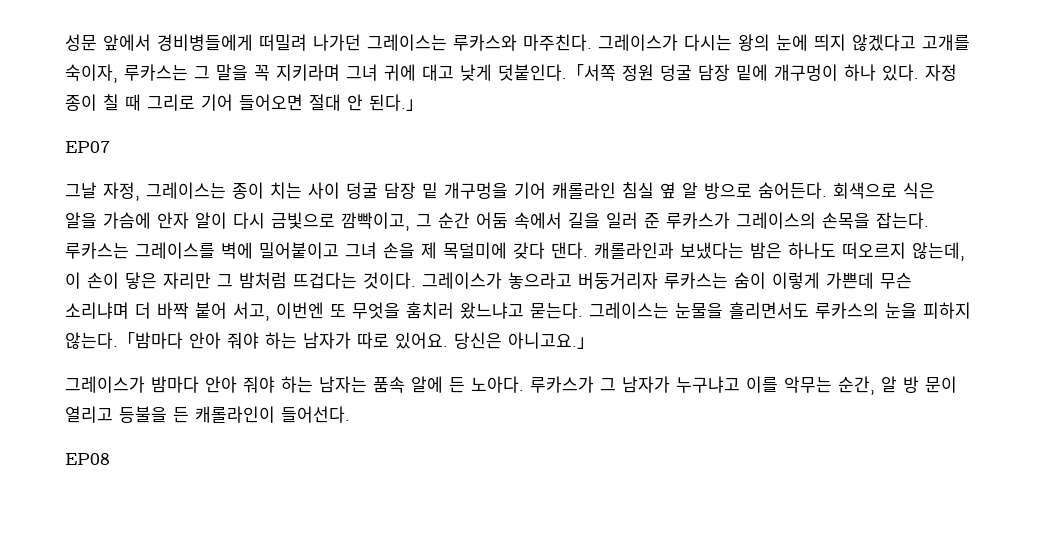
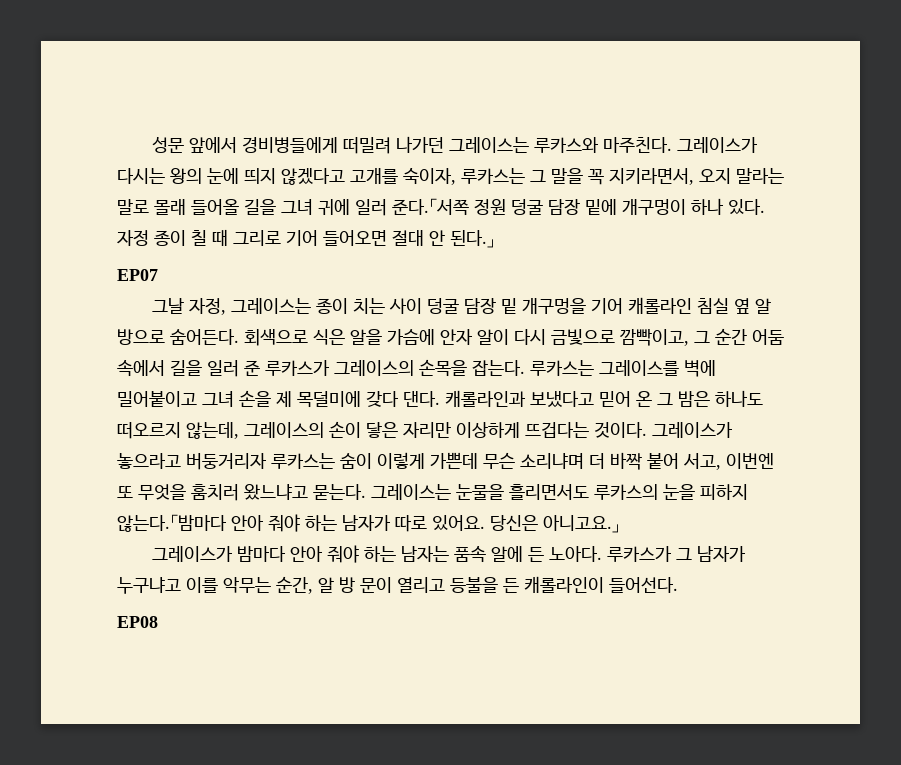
- 그레이스가 다시는 왕의 눈에 띄지 않겠다고 고개를 숙이자, 루카스는 그 말을 꼭 지키라며 그녀 귀에 대고 낮게 덧붙인다.
+ 그레이스가 다시는 왕의 눈에 띄지 않겠다고 고개를 숙이자, 루카스는 그 말을 꼭 지키라면서, 오지 말라는 말로 몰래 들어올 길을 그녀 귀에 일러 준다.
- 캐롤라인과 보냈다는 밤은 하나도 떠오르지 않는데, 이 손이 닿은 자리만 그 밤처럼 뜨겁다는 것이다.
+ 캐롤라인과 보냈다고 믿어 온 그 밤은 하나도 떠오르지 않는데, 그레이스의 손이 닿은 자리만 이상하게 뜨겁다는 것이다.

